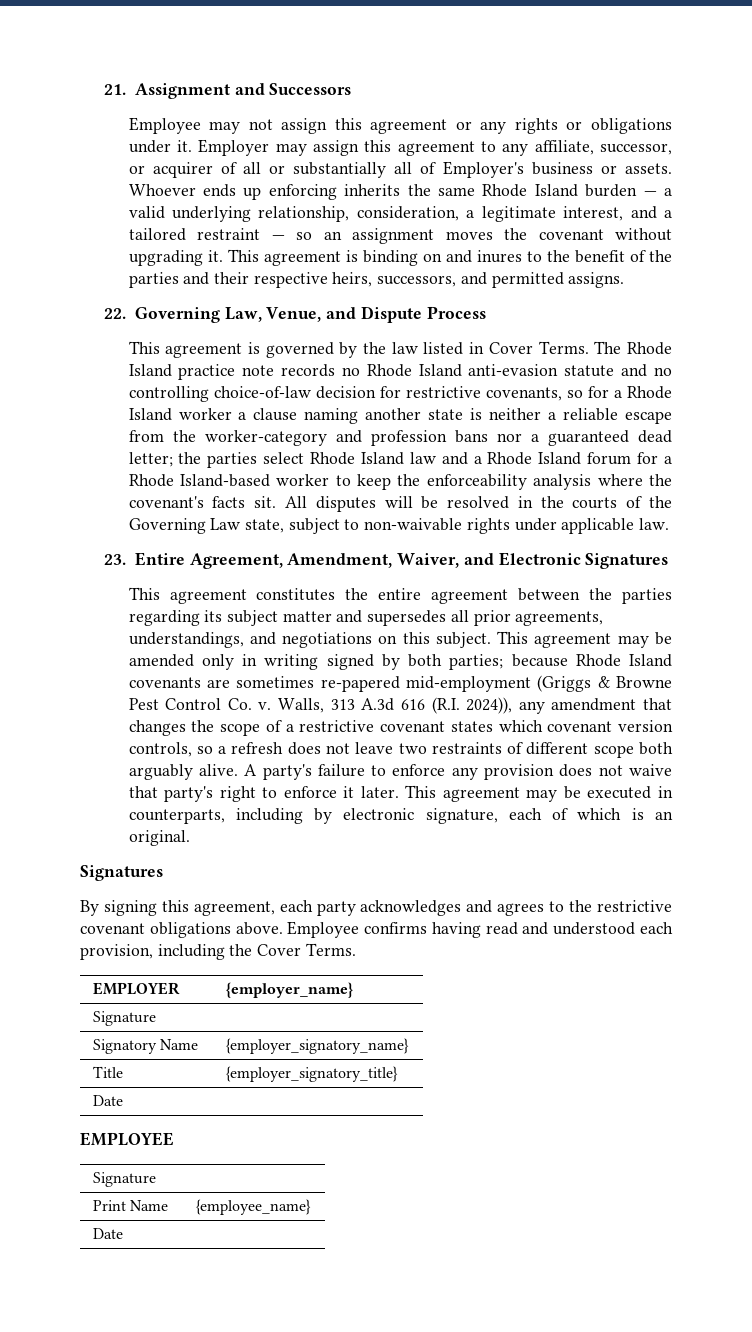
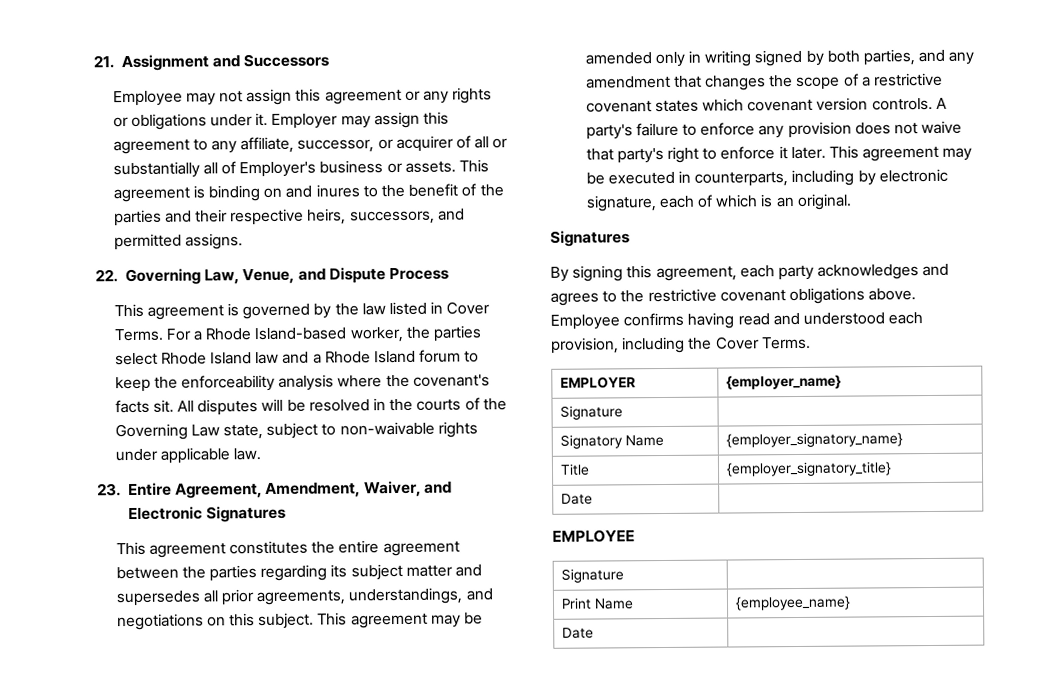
- Whoever ends up enforcing inherits the same Rhode Island burden — a valid underlying relationship, consideration, a legitimate interest, and a tailored restraint — so an assignment moves the covenant without upgrading it.
- The Rhode Island practice note records no Rhode Island anti-evasion statute and no controlling choice-of-law decision for restrictive covenants, so for a Rhode Island worker a clause naming another state is neither a reliable escape from the worker-category and profession bans nor a guaranteed dead letter; the parties select Rhode Island law and a Rhode Island forum for a Rhode Island-based worker to keep the enforceability analysis where the covenant's facts sit.
+ For a Rhode Island-based worker, the parties select Rhode Island law and a Rhode Island forum to keep the enforceability analysis where the covenant's facts sit.
- This agreement may be amended only in writing signed by both parties; because Rhode Island covenants are sometimes re-papered mid-employment (Griggs & Browne Pest Control Co. v. Walls, 313 A.3d 616 (R.I. 2024)), any amendment that changes the scope of a restrictive covenant states which covenant version controls, so a refresh does not leave two restraints of different scope both arguably alive.
+ This agreement may be amended only in writing signed by both parties, and any amendment that changes the scope of a restrictive covenant states which covenant version controls.

